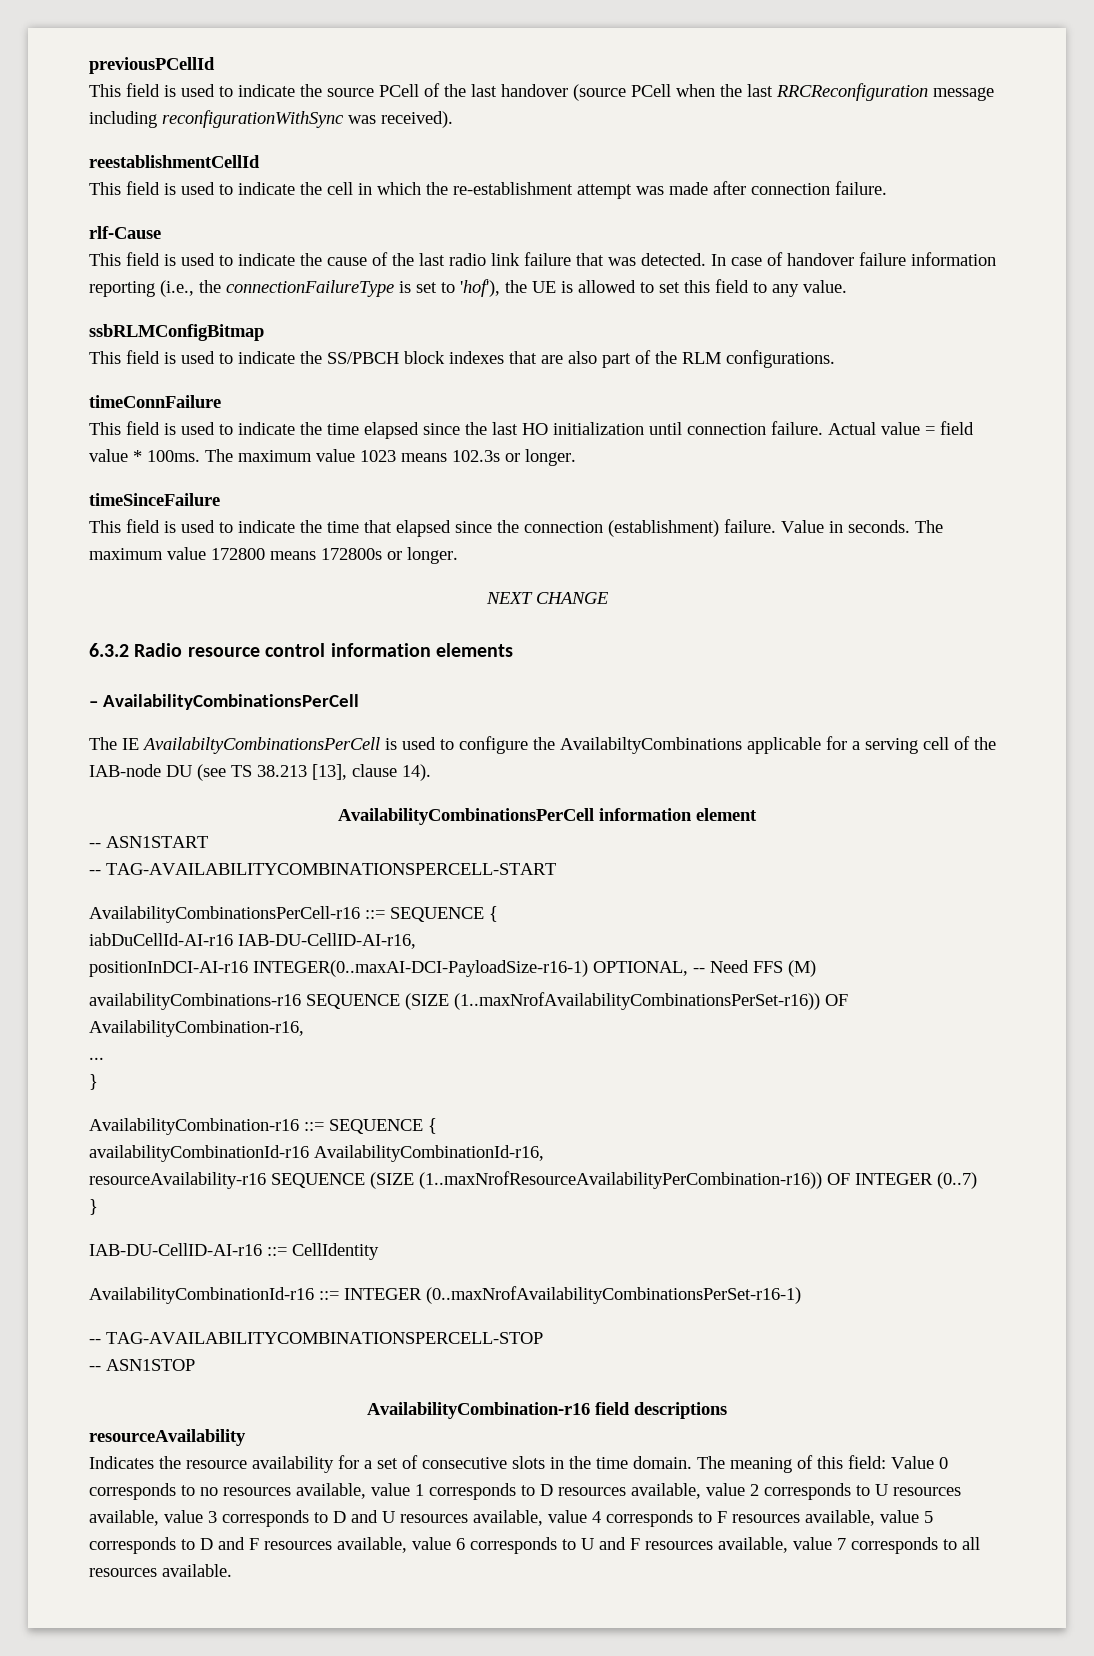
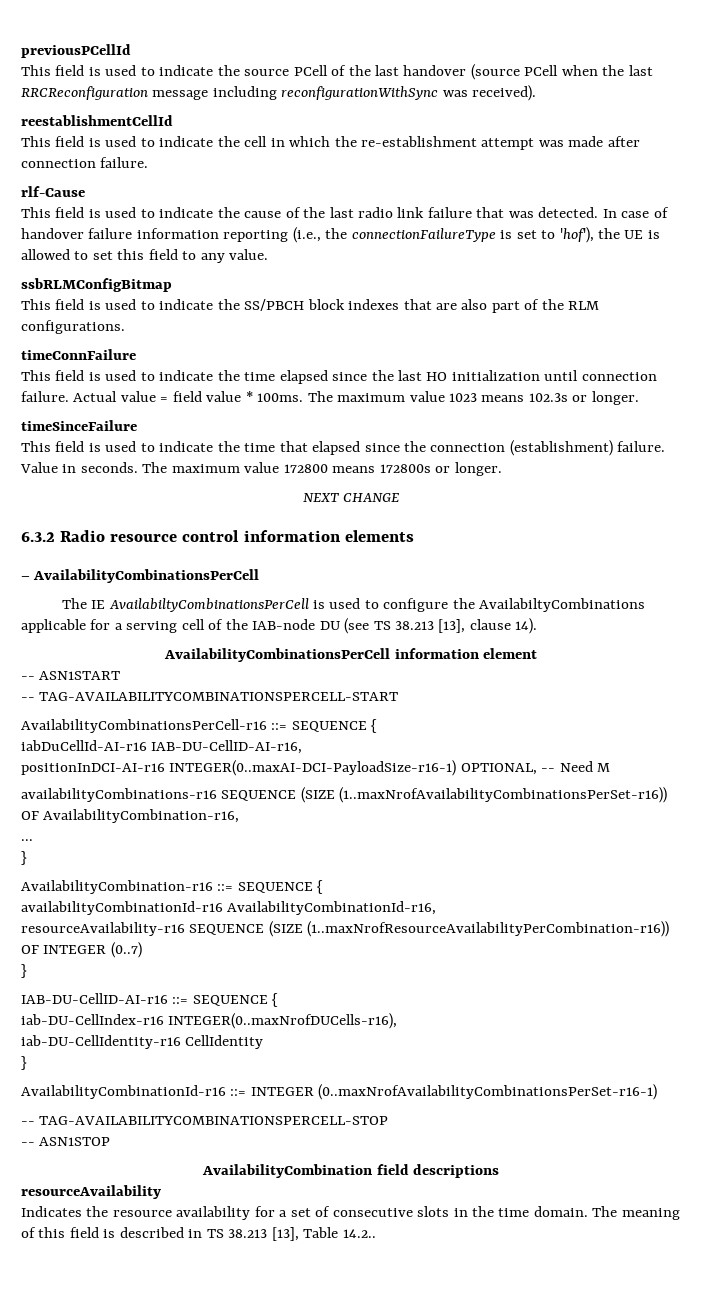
- positionInDCI-AI-r16 INTEGER(0..maxAI-DCI-PayloadSize-r16-1) OPTIONAL, -- Need FFS (M)
+ positionInDCI-AI-r16 INTEGER(0..maxAI-DCI-PayloadSize-r16-1) OPTIONAL, -- Need M
- IAB-DU-CellID-AI-r16 ::= CellIdentity
+ IAB-DU-CellID-AI-r16 ::= SEQUENCE {
+ iab-DU-CellIndex-r16 INTEGER(0..maxNrofDUCells-r16),
+ iab-DU-CellIdentity-r16 CellIdentity
+ }
- AvailabilityCombination-r16 field descriptions
+ AvailabilityCombination field descriptions
- The meaning of this field: Value 0 corresponds to no resources available, value 1 corresponds to D resources available, value 2 corresponds to U resources available, value 3 corresponds to D and U resources available, value 4 corresponds to F resources available, value 5 corresponds to D and F resources available, value 6 corresponds to U and F resources available, value 7 corresponds to all resources available.
+ The meaning of this field is described in TS 38.213 [13], Table 14.2..

